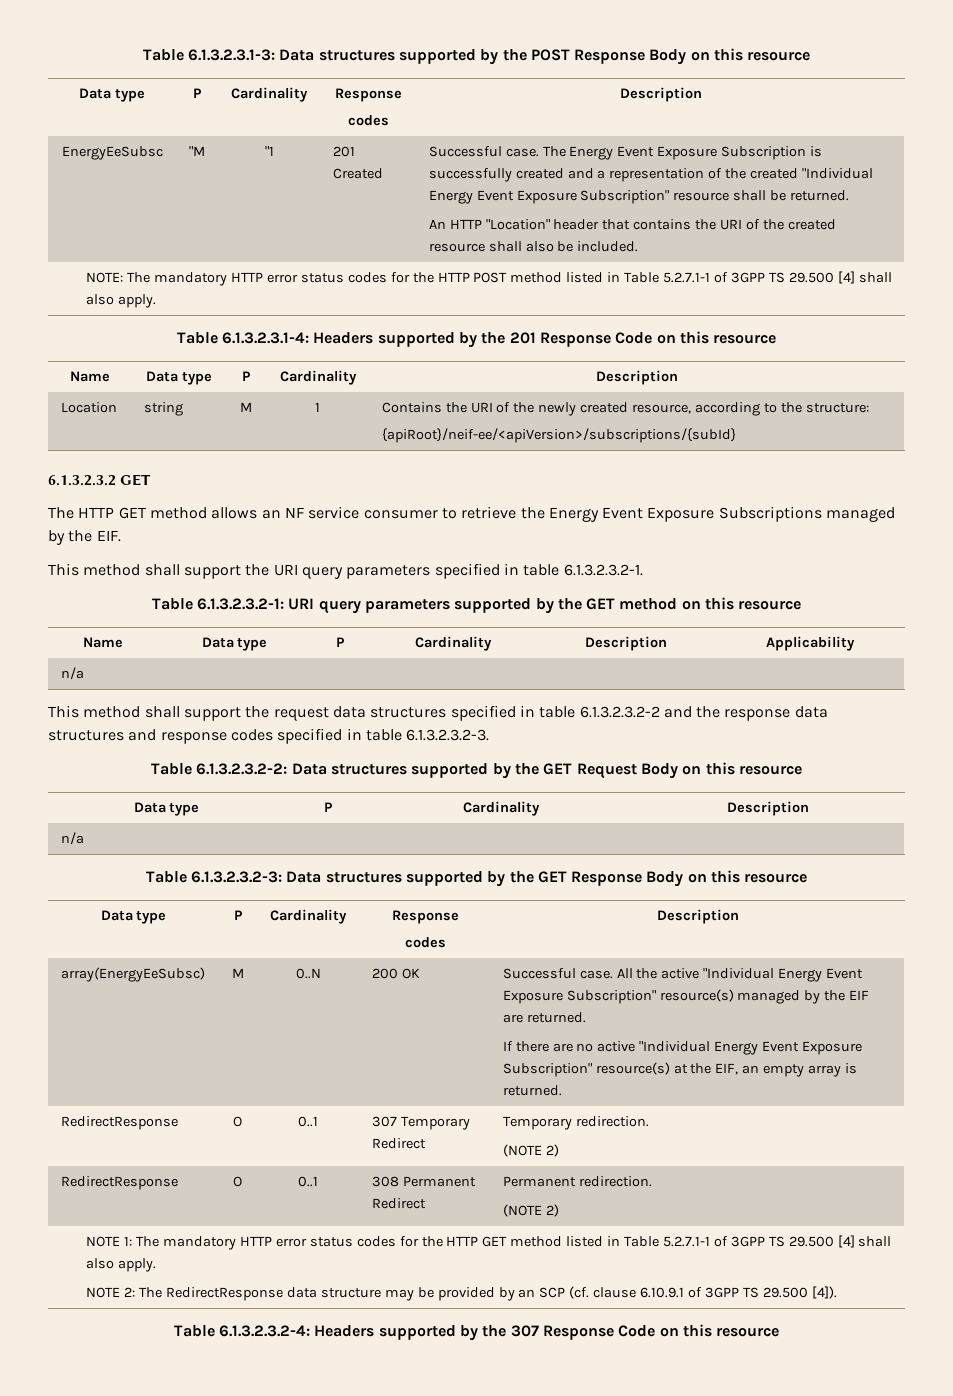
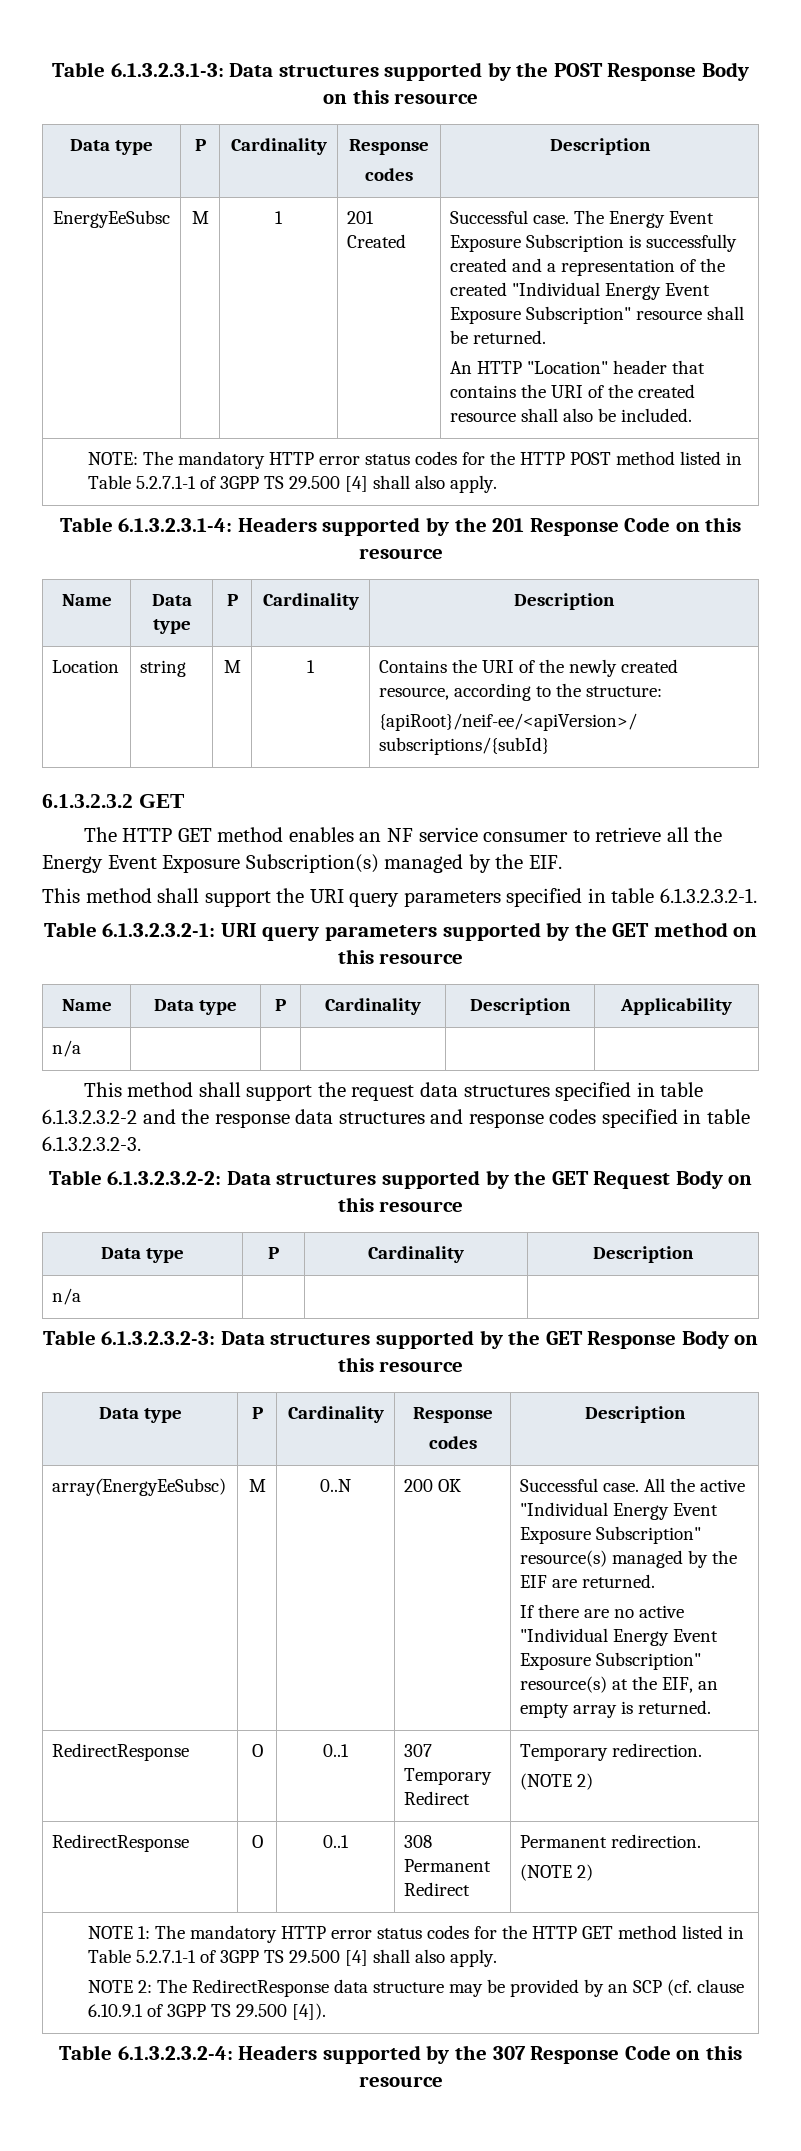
- EnergyEeSubsc | "M | "1
+ EnergyEeSubsc | M | 1
- The HTTP GET method allows an NF service consumer to retrieve the Energy Event Exposure Subscriptions managed by the EIF.
+ The HTTP GET method enables an NF service consumer to retrieve all the Energy Event Exposure Subscription(s) managed by the EIF.

